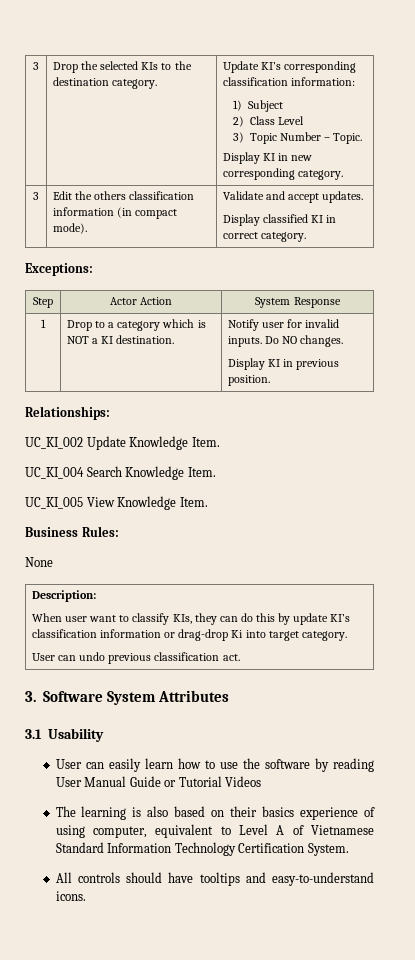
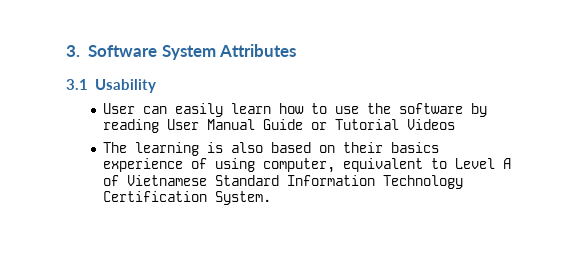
- 3 | Drop the selected KIs to the destination category. | Update KI’s corresponding classification information:
- 1) Subject
- 2) Class Level
- 3) Topic Number – Topic.
- Display KI in new corresponding category.
- 3 | Edit the others classification information (in compact mode). | Validate and accept updates.
- Display classified KI in correct category.
- Exceptions:
- Step | Actor Action | System Response
- 1 | Drop to a category which is NOT a KI destination. | Notify user for invalid inputs. Do NO changes.
- Display KI in previous position.
- Relationships:
- UC_KI_002 Update Knowledge Item.
- UC_KI_004 Search Knowledge Item.
- UC_KI_005 View Knowledge Item.
- Business Rules:
- None
- Description:
- When user want to classify KIs, they can do this by update KI’s classification information or drag-drop Ki into target category.
- User can undo previous classification act.
- All controls should have tooltips and easy-to-understand icons.

